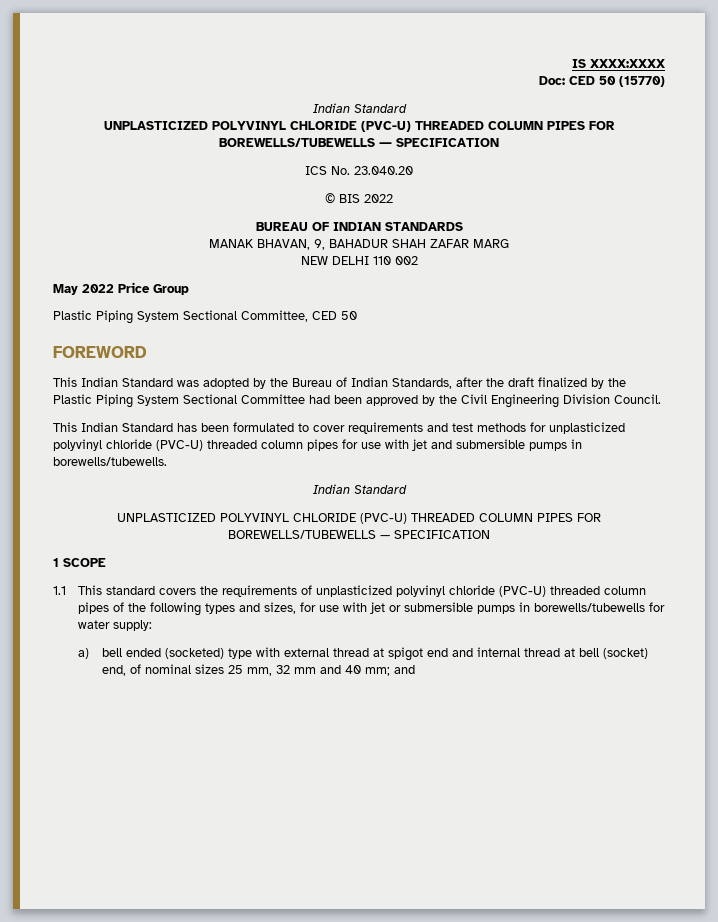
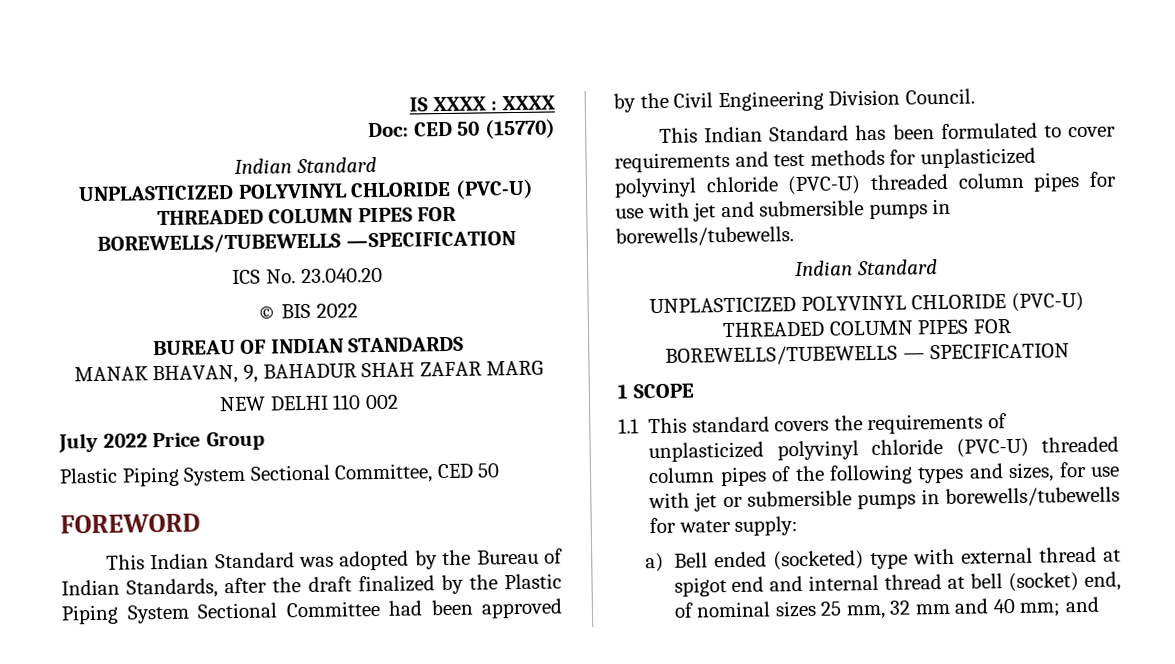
- IS XXXX:XXXX
+ IS XXXX : XXXX
- May 2022 Price Group
+ July 2022 Price Group
- a) bell ended (socketed) type with external thread at spigot end and internal thread at bell (socket) end, of nominal sizes 25 mm, 32 mm and 40 mm; and
+ a) Bell ended (socketed) type with external thread at spigot end and internal thread at bell (socket) end, of nominal sizes 25 mm, 32 mm and 40 mm; and

